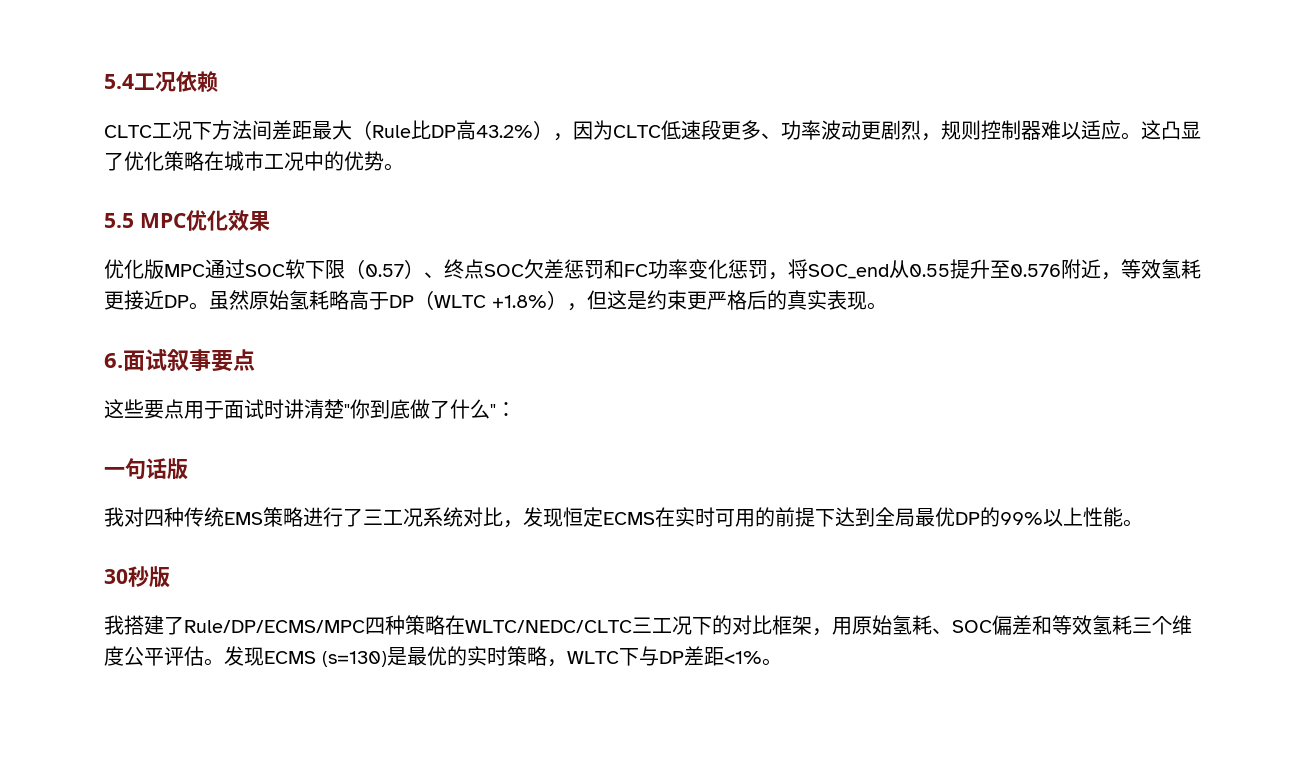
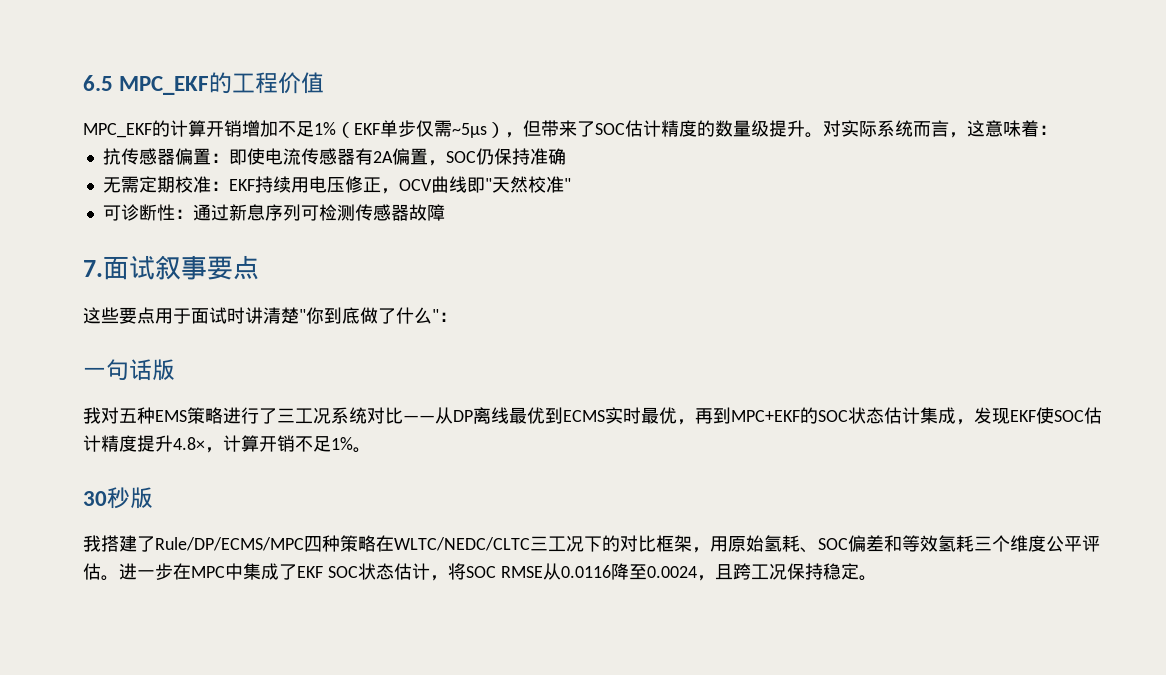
- 5.4工况依赖
- CLTC工况下方法间差距最大（Rule比DP高43.2%），因为CLTC低速段更多、功率波动更剧烈，规则控制器难以适应。这凸显了优化策略在城市工况中的优势。
- 5.5 MPC优化效果
- 优化版MPC通过SOC软下限（0.57）、终点SOC欠差惩罚和FC功率变化惩罚，将SOC_end从0.55提升至0.576附近，等效氢耗更接近DP。虽然原始氢耗略高于DP（WLTC +1.8%），但这是约束更严格后的真实表现。
- 6.面试叙事要点
+ 6.5 MPC_EKF的工程价值
+ MPC_EKF的计算开销增加不足1%（EKF单步仅需~5μs），但带来了SOC估计精度的数量级提升。对实际系统而言，这意味着：
+ 抗传感器偏置：即使电流传感器有2A偏置，SOC仍保持准确
+ 无需定期校准：EKF持续用电压修正，OCV曲线即"天然校准"
+ 可诊断性：通过新息序列可检测传感器故障
+ 7.面试叙事要点
- 我对四种传统EMS策略进行了三工况系统对比，发现恒定ECMS在实时可用的前提下达到全局最优DP的99%以上性能。
+ 我对五种EMS策略进行了三工况系统对比——从DP离线最优到ECMS实时最优，再到MPC+EKF的SOC状态估计集成，发现EKF使SOC估计精度提升4.8×，计算开销不足1%。
- 发现ECMS (s=130)是最优的实时策略，WLTC下与DP差距<1%。
+ 进一步在MPC中集成了EKF SOC状态估计，将SOC RMSE从0.0116降至0.0024，且跨工况保持稳定。

